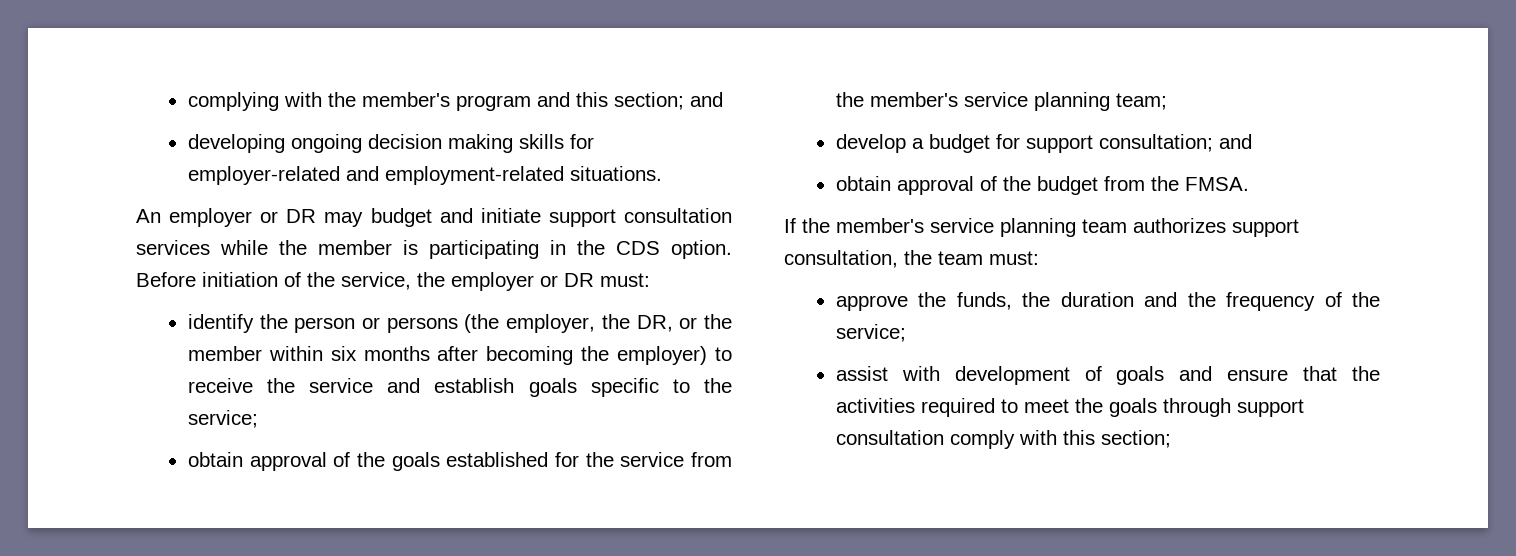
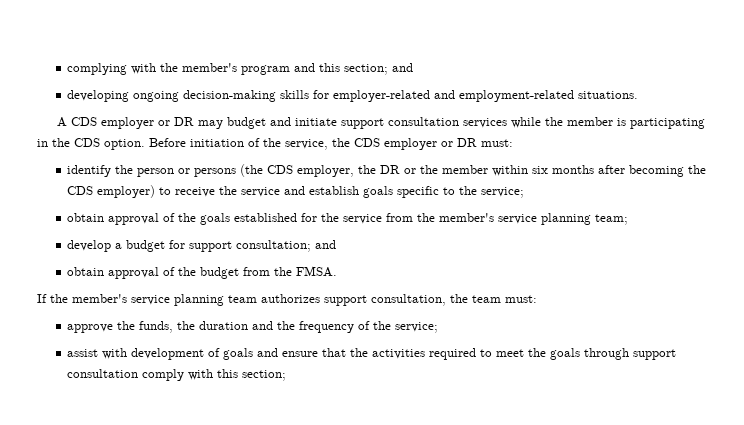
- developing ongoing decision making skills for employer-related and employment-related situations.
+ developing ongoing decision-making skills for employer-related and employment-related situations.
- An employer or DR may budget and initiate support consultation services while the member is participating in the CDS option.
+ A CDS employer or DR may budget and initiate support consultation services while the member is participating in the CDS option.
- Before initiation of the service, the employer or DR must:
+ Before initiation of the service, the CDS employer or DR must:
- identify the person or persons (the employer, the DR, or the member within six months after becoming the employer) to receive the service and establish goals specific to the service;
+ identify the person or persons (the CDS employer, the DR or the member within six months after becoming the CDS employer) to receive the service and establish goals specific to the service;

